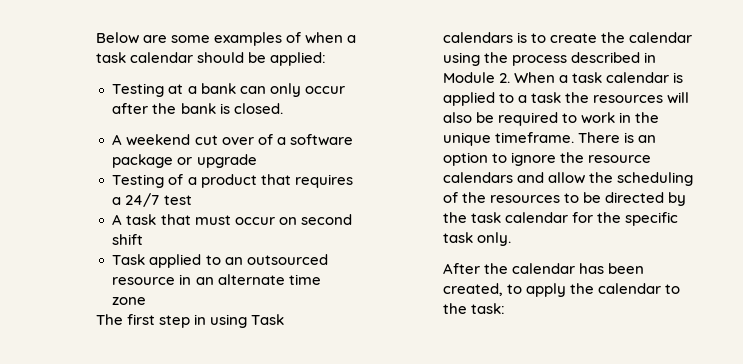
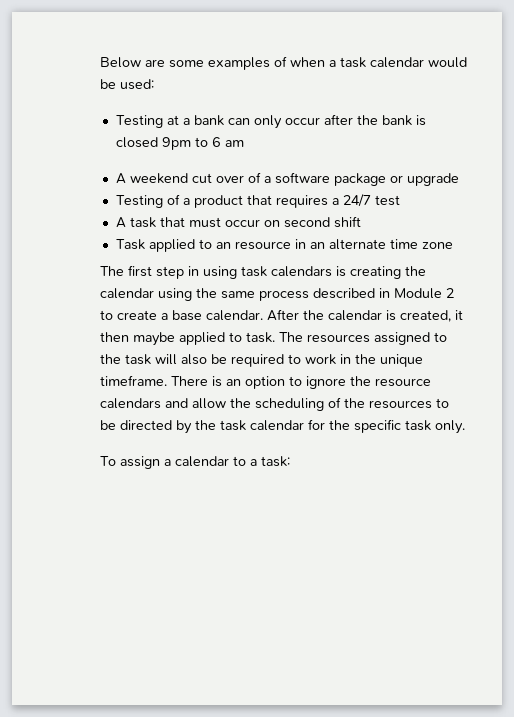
- Below are some examples of when a task calendar should be applied:
+ Below are some examples of when a task calendar would be used:
- Testing at a bank can only occur after the bank is closed.
+ Testing at a bank can only occur after the bank is closed 9pm to 6 am
- Task applied to an outsourced resource in an alternate time zone
+ Task applied to an resource in an alternate time zone
- The first step in using Task calendars is to create the calendar using the process described in Module 2. When a task calendar is applied to a task the resources will also be required to work in the unique timeframe.
+ The first step in using task calendars is creating the calendar using the same process described in Module 2 to create a base calendar. After the calendar is created, it then maybe applied to task. The resources assigned to the task will also be required to work in the unique timeframe.
- After the calendar has been created, to apply the calendar to the task:
+ To assign a calendar to a task:

